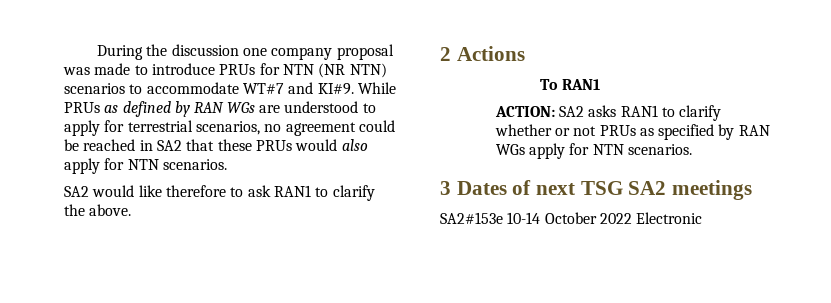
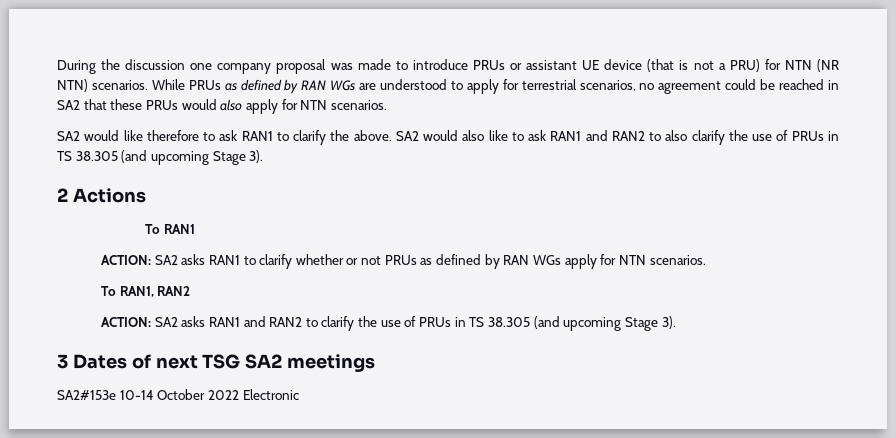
- During the discussion one company proposal was made to introduce PRUs for NTN (NR NTN) scenarios to accommodate WT#7 and KI#9.
+ During the discussion one company proposal was made to introduce PRUs or assistant UE device (that is not a PRU) for NTN (NR NTN) scenarios.
+ SA2 would also like to ask RAN1 and RAN2 to also clarify the use of PRUs in TS 38.305 (and upcoming Stage 3).
- ACTION: SA2 asks RAN1 to clarify whether or not PRUs as specified by RAN WGs apply for NTN scenarios.
+ ACTION: SA2 asks RAN1 to clarify whether or not PRUs as defined by RAN WGs apply for NTN scenarios.
+ To RAN1, RAN2
+ ACTION: SA2 asks RAN1 and RAN2 to clarify the use of PRUs in TS 38.305 (and upcoming Stage 3).

